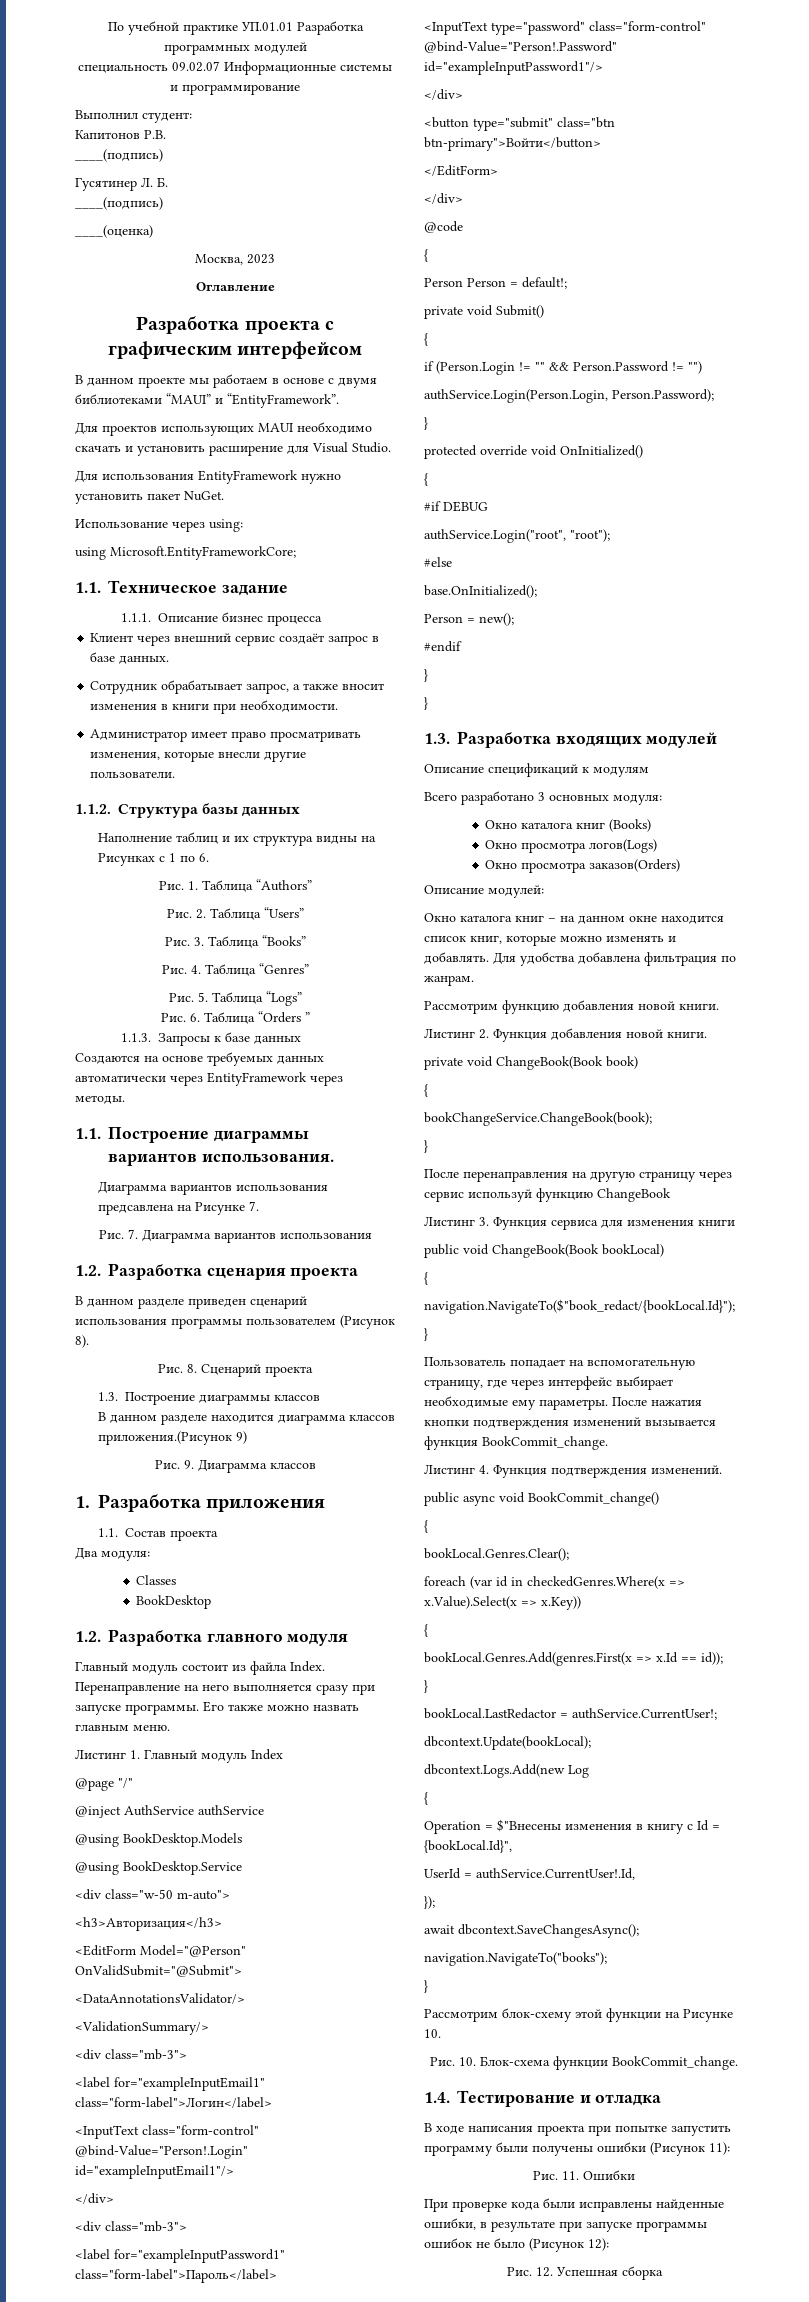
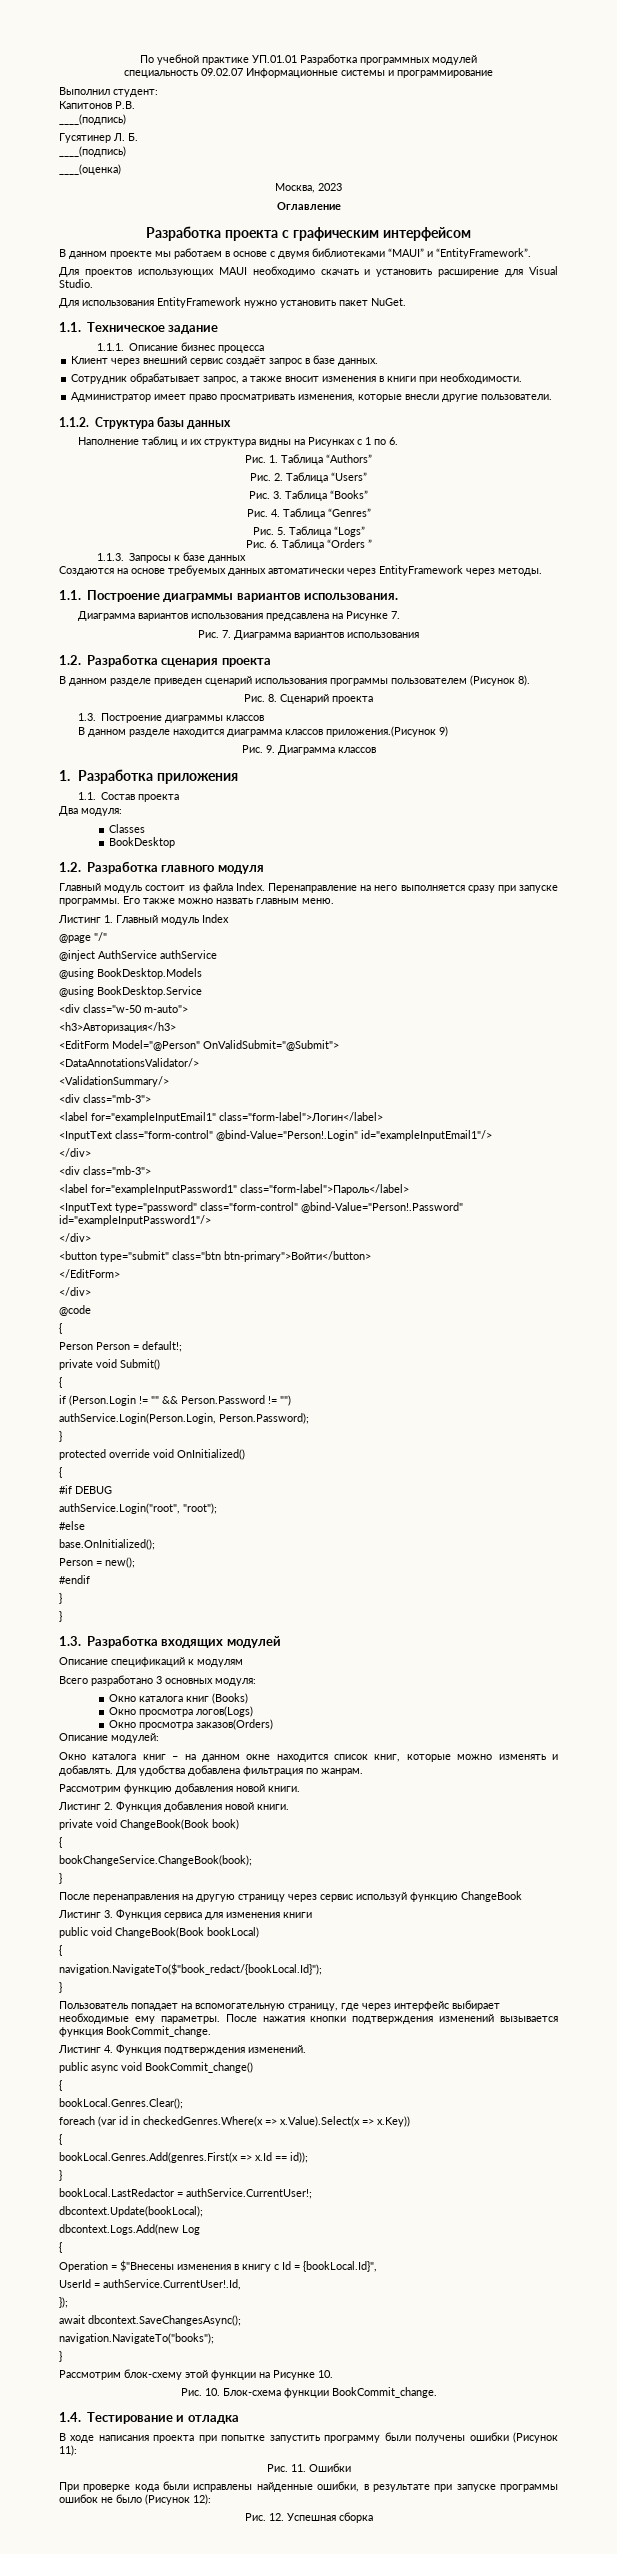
- Использование через using:
- using Microsoft.EntityFrameworkCore;

